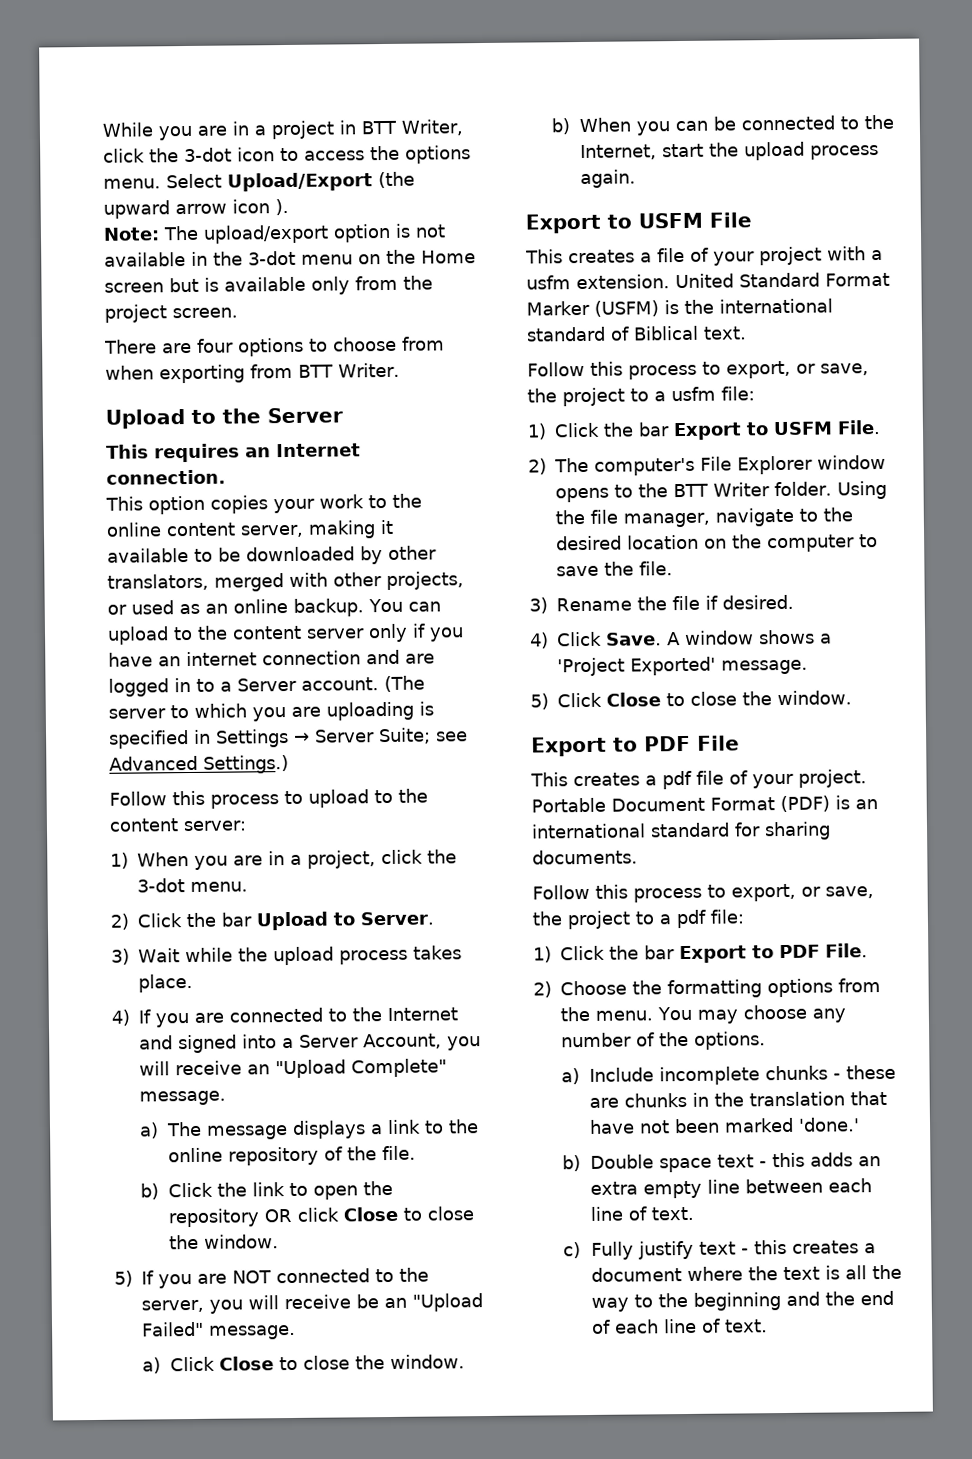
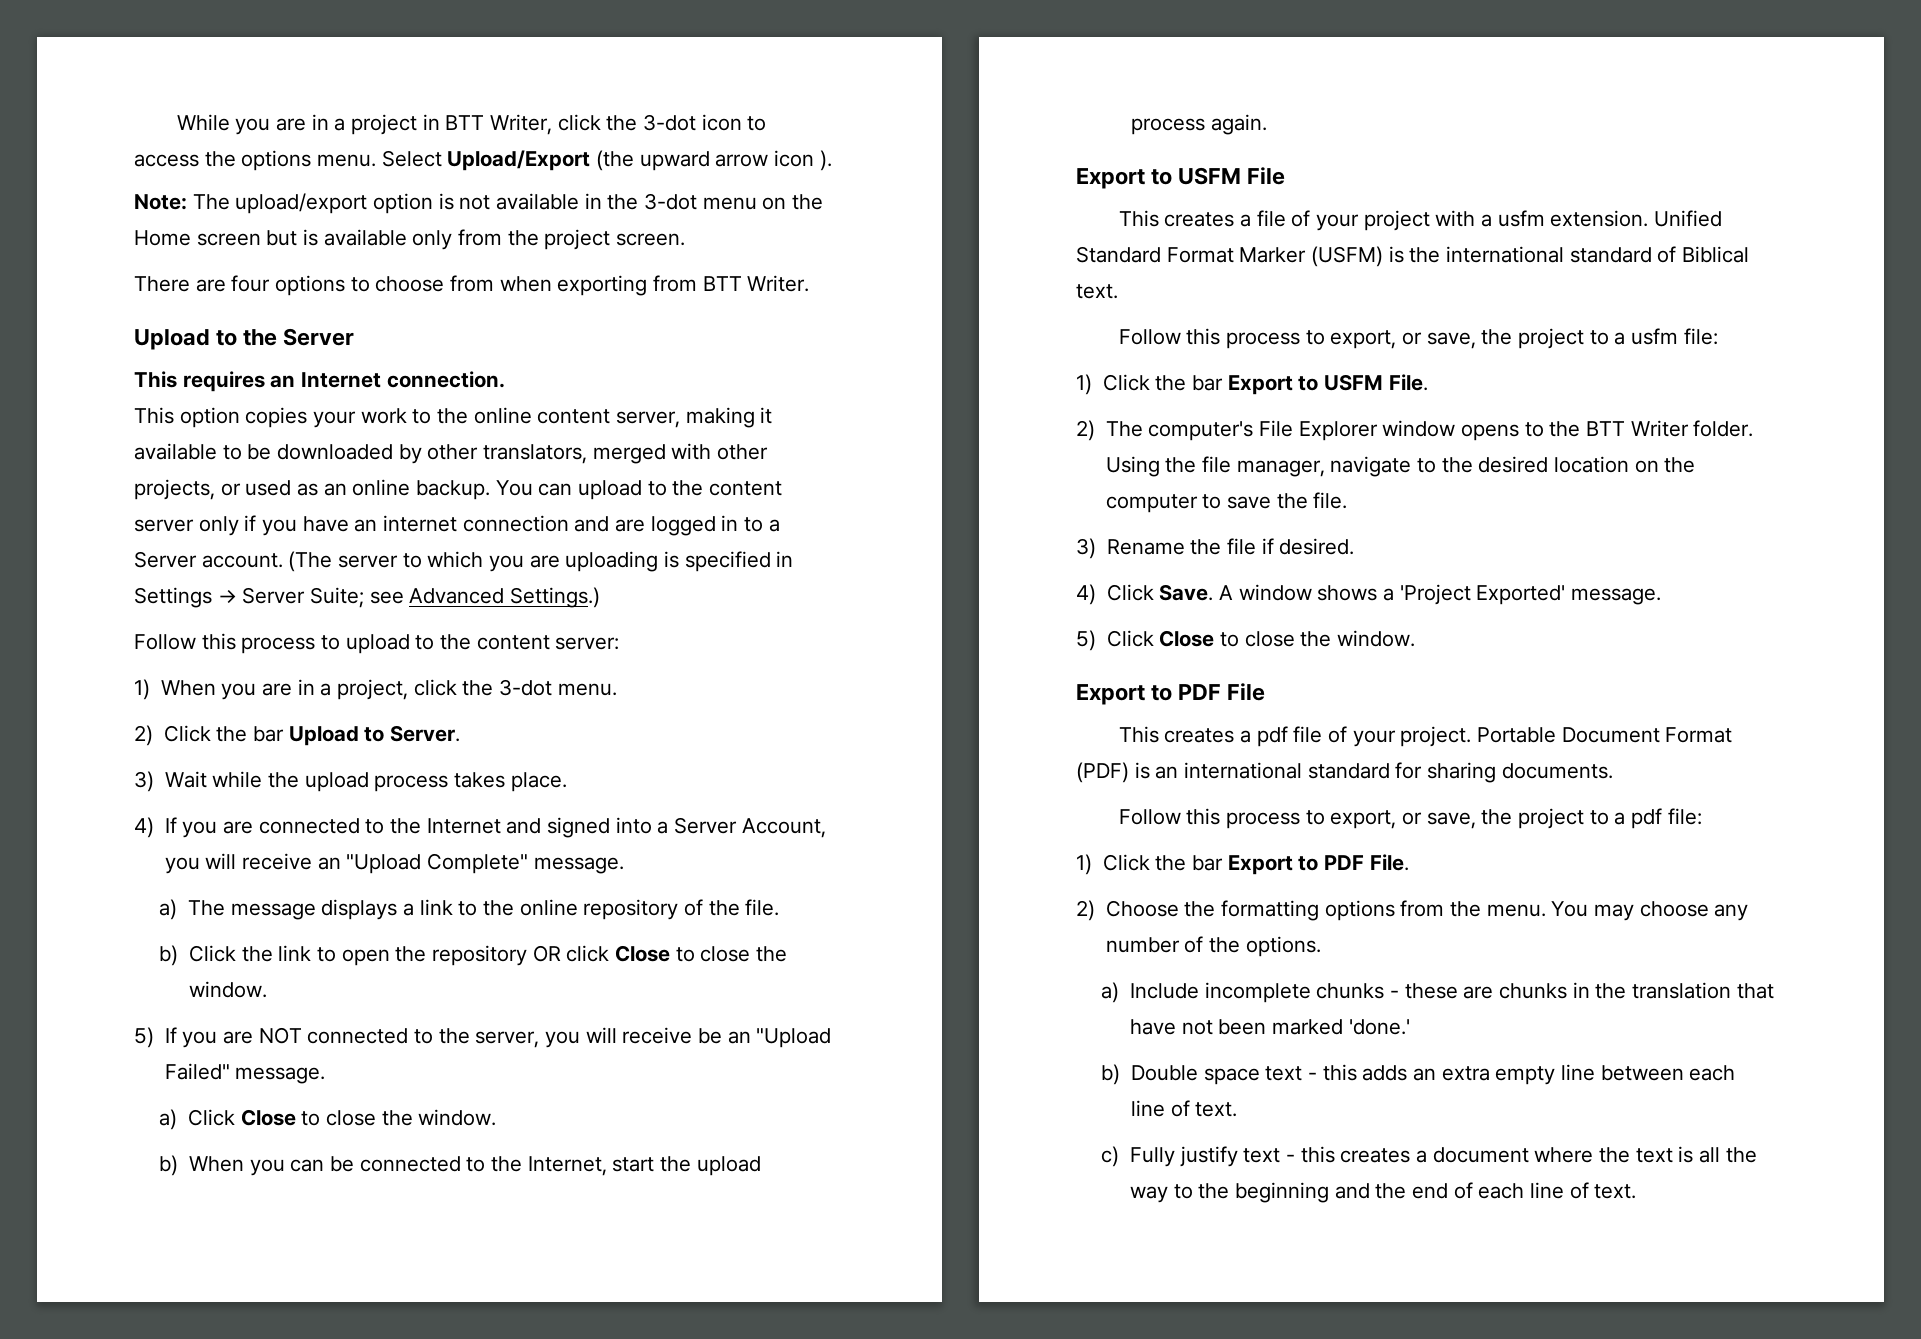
- United Standard Format Marker (USFM) is the international standard of Biblical text.
+ Unified Standard Format Marker (USFM) is the international standard of Biblical text.

